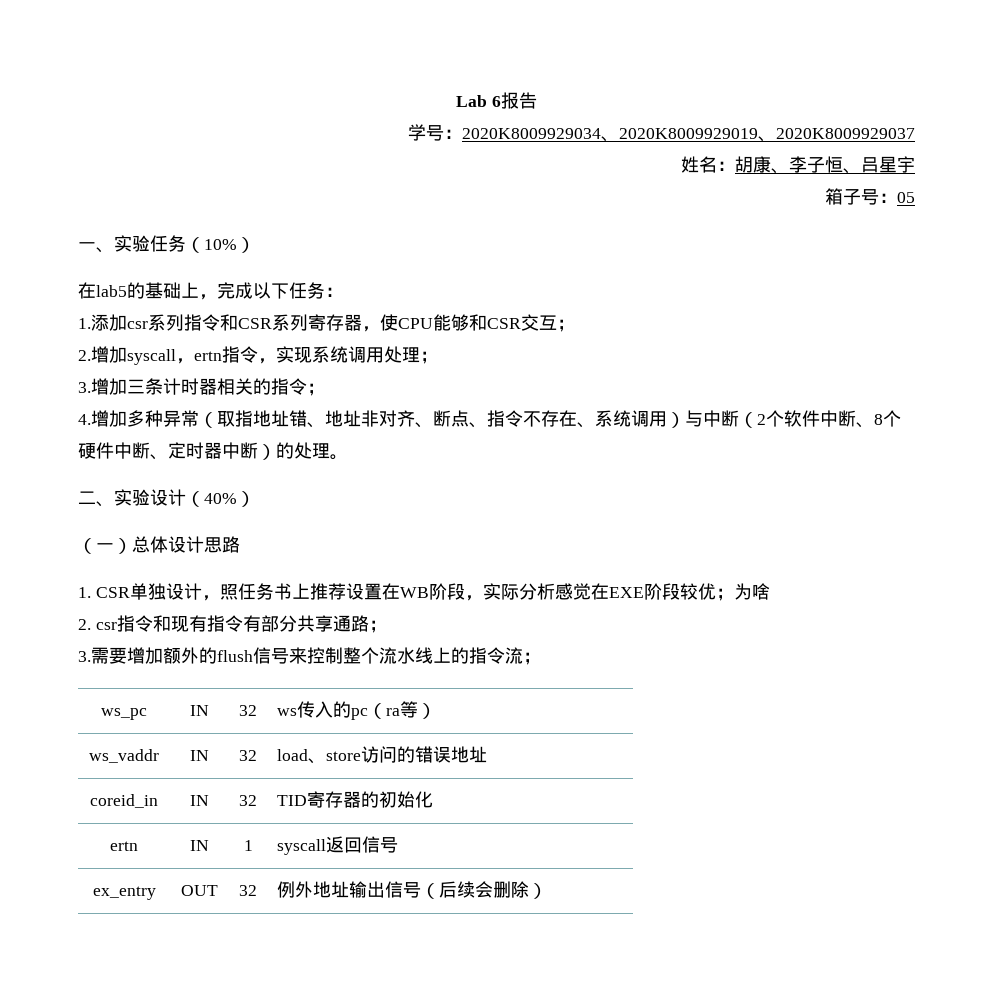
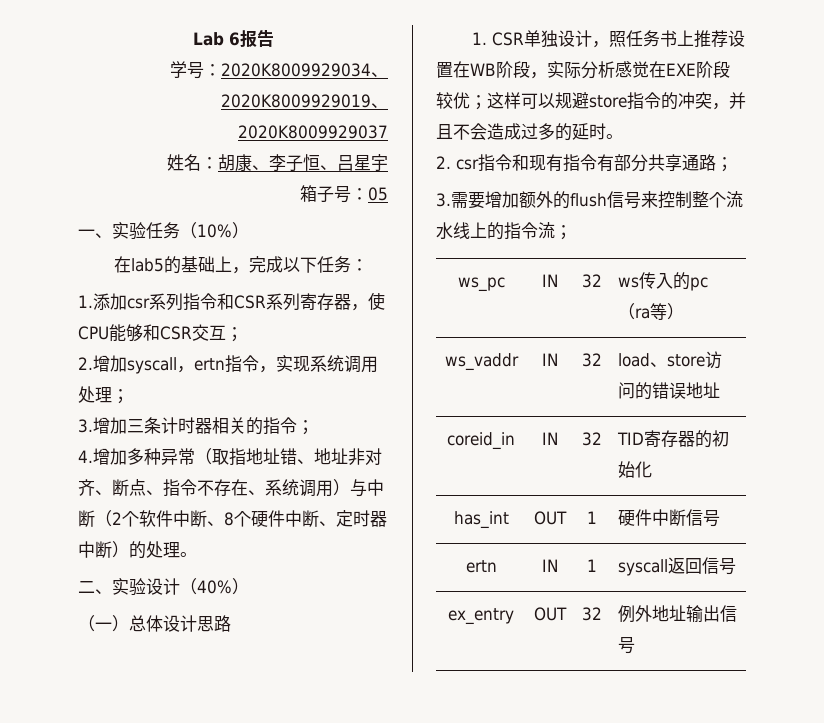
- 1. CSR单独设计，照任务书上推荐设置在WB阶段，实际分析感觉在EXE阶段较优；为啥
+ 1. CSR单独设计，照任务书上推荐设置在WB阶段，实际分析感觉在EXE阶段较优；这样可以规避store指令的冲突，并且不会造成过多的延时。
+ has_int | OUT | 1 | 硬件中断信号
- ex_entry | OUT | 32 | 例外地址输出信号（后续会删除）
+ ex_entry | OUT | 32 | 例外地址输出信号

